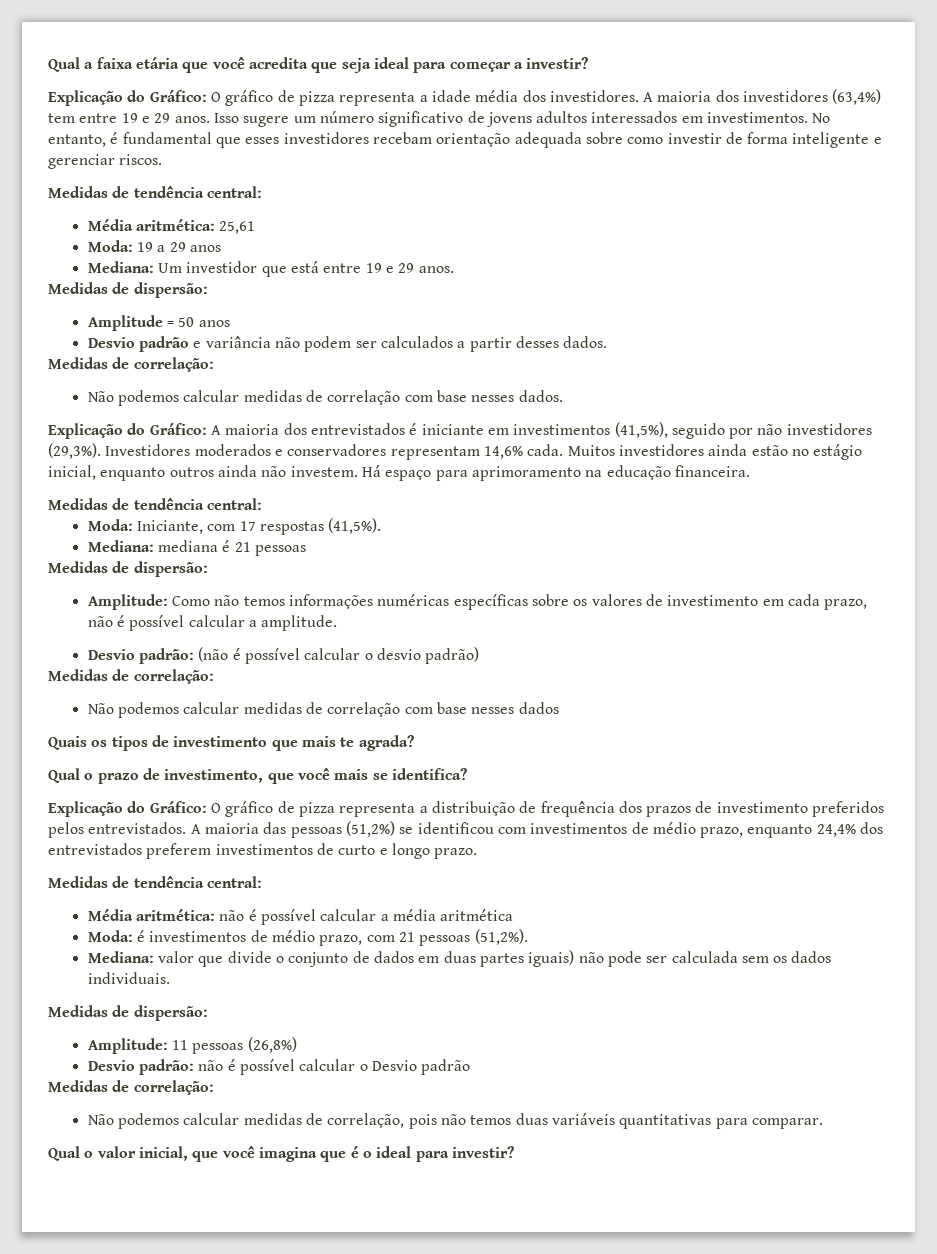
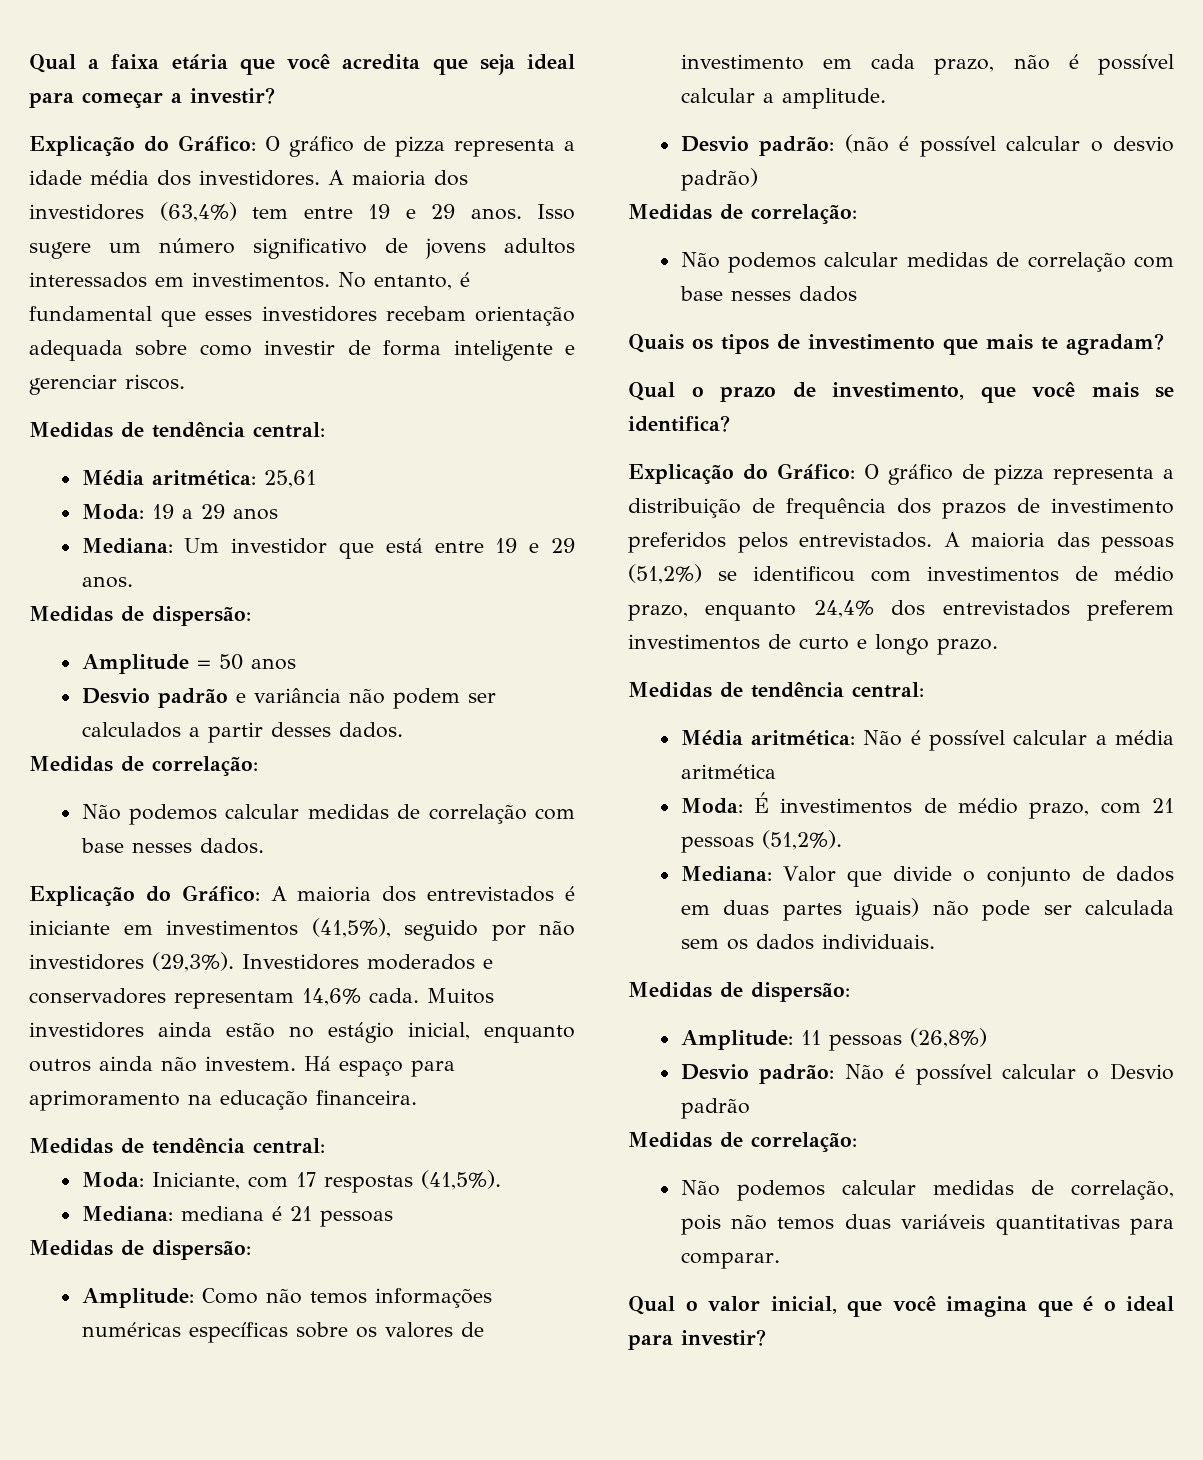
- Quais os tipos de investimento que mais te agrada?
+ Quais os tipos de investimento que mais te agradam?
- Média aritmética: não é possível calcular a média aritmética
+ Média aritmética: Não é possível calcular a média aritmética
- Moda: é investimentos de médio prazo, com 21 pessoas (51,2%).
+ Moda: É investimentos de médio prazo, com 21 pessoas (51,2%).
- Mediana: valor que divide o conjunto de dados em duas partes iguais) não pode ser calculada sem os dados individuais.
+ Mediana: Valor que divide o conjunto de dados em duas partes iguais) não pode ser calculada sem os dados individuais.
- Desvio padrão: não é possível calcular o Desvio padrão
+ Desvio padrão: Não é possível calcular o Desvio padrão

